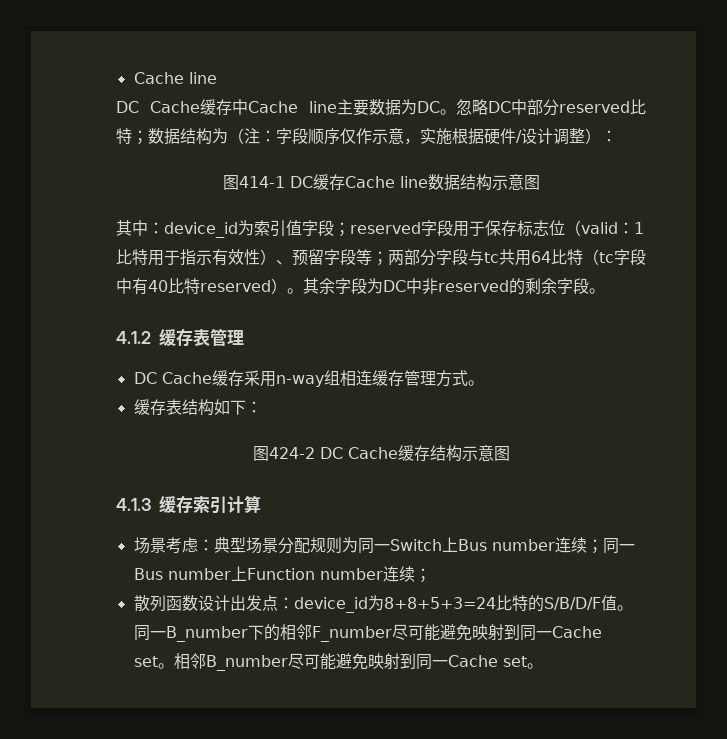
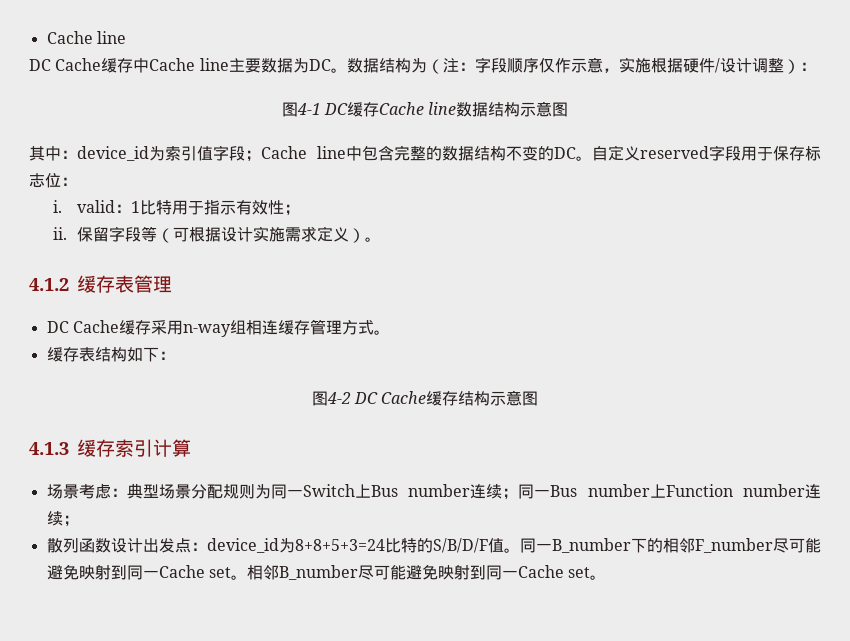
- 忽略DC中部分reserved比特；数据结构为（注：字段顺序仅作示意，实施根据硬件/设计调整）：
+ 数据结构为（注：字段顺序仅作示意，实施根据硬件/设计调整）：
- 图414-1 DC缓存Cache line数据结构示意图
+ 图4-1 DC缓存Cache line数据结构示意图
- 其中：device_id为索引值字段；reserved字段用于保存标志位（valid：1比特用于指示有效性）、预留字段等；两部分字段与tc共用64比特（tc字段中有40比特reserved）。其余字段为DC中非reserved的剩余字段。
+ 其中：device_id为索引值字段；Cache line中包含完整的数据结构不变的DC。自定义reserved字段用于保存标志位：
+ i. valid：1比特用于指示有效性；
+ ii.保留字段等（可根据设计实施需求定义）。
- 图424-2 DC Cache缓存结构示意图
+ 图4-2 DC Cache缓存结构示意图

